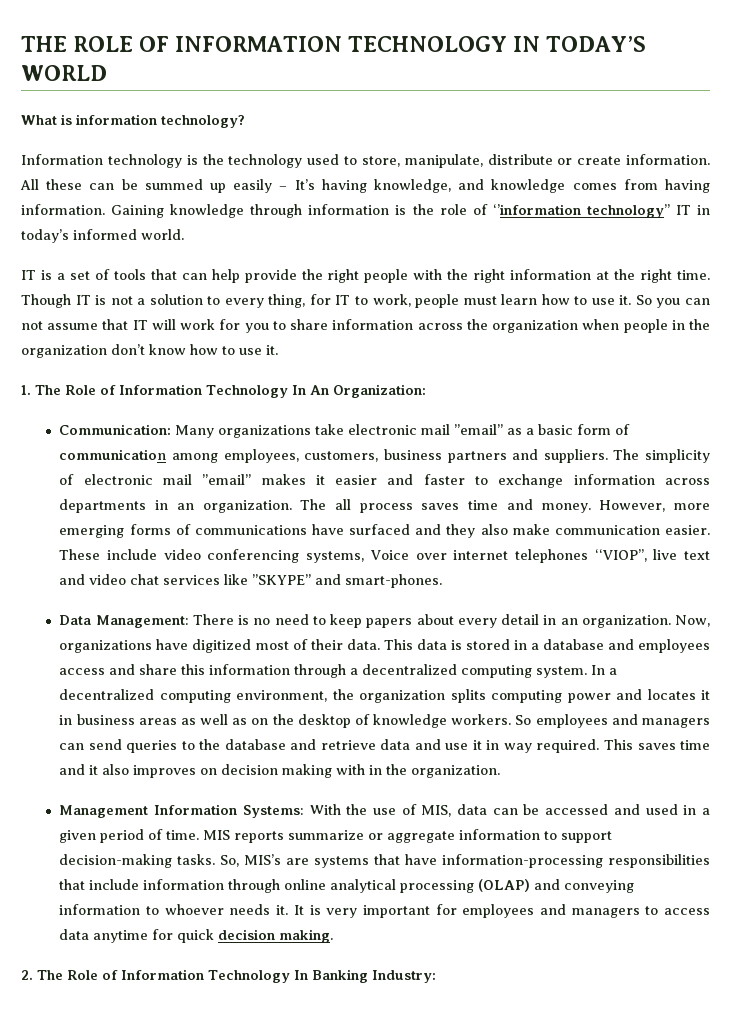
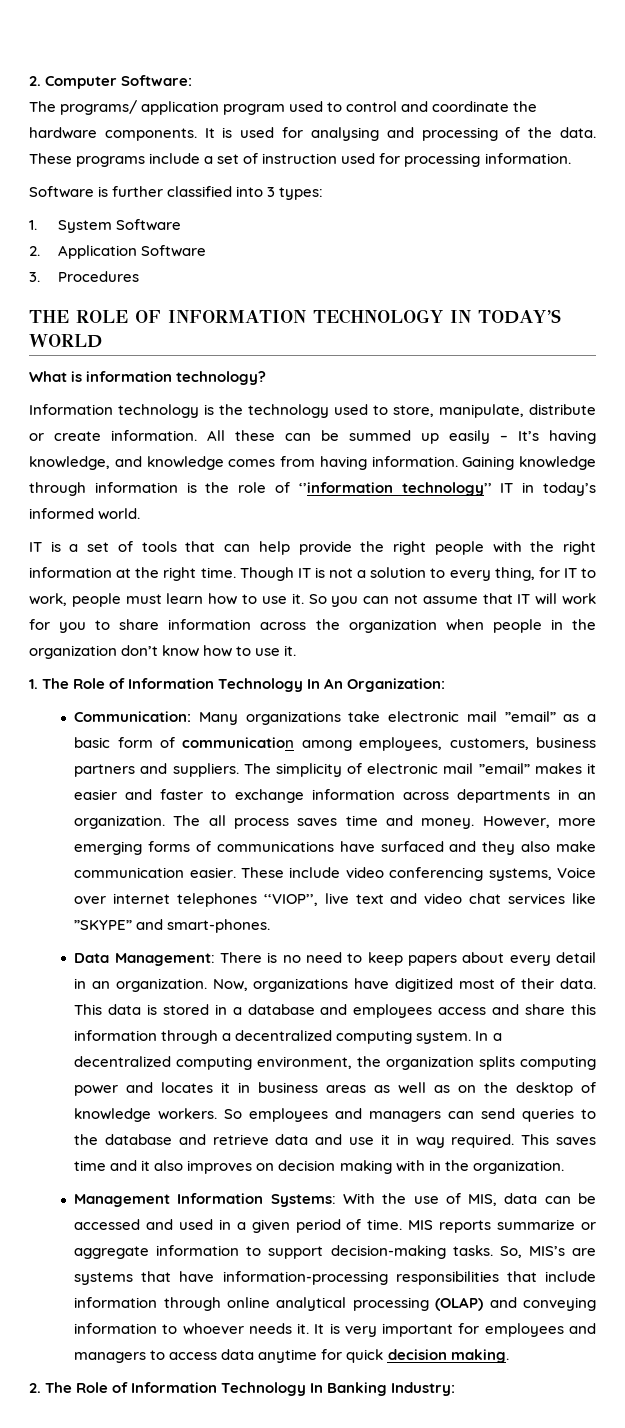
+ 2. Computer Software:
+ The programs/ application program used to control and coordinate the hardware components. It is used for analysing and processing of the data. These programs include a set of instruction used for processing information.
+ Software is further classified into 3 types:
+ 1. System Software
+ 2. Application Software
+ 3. Procedures

